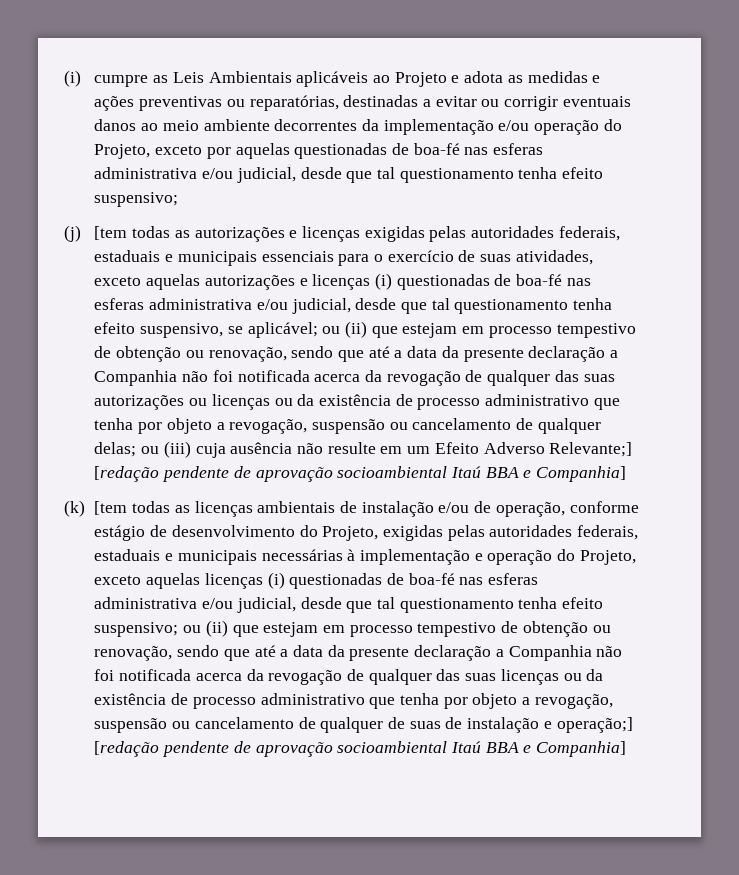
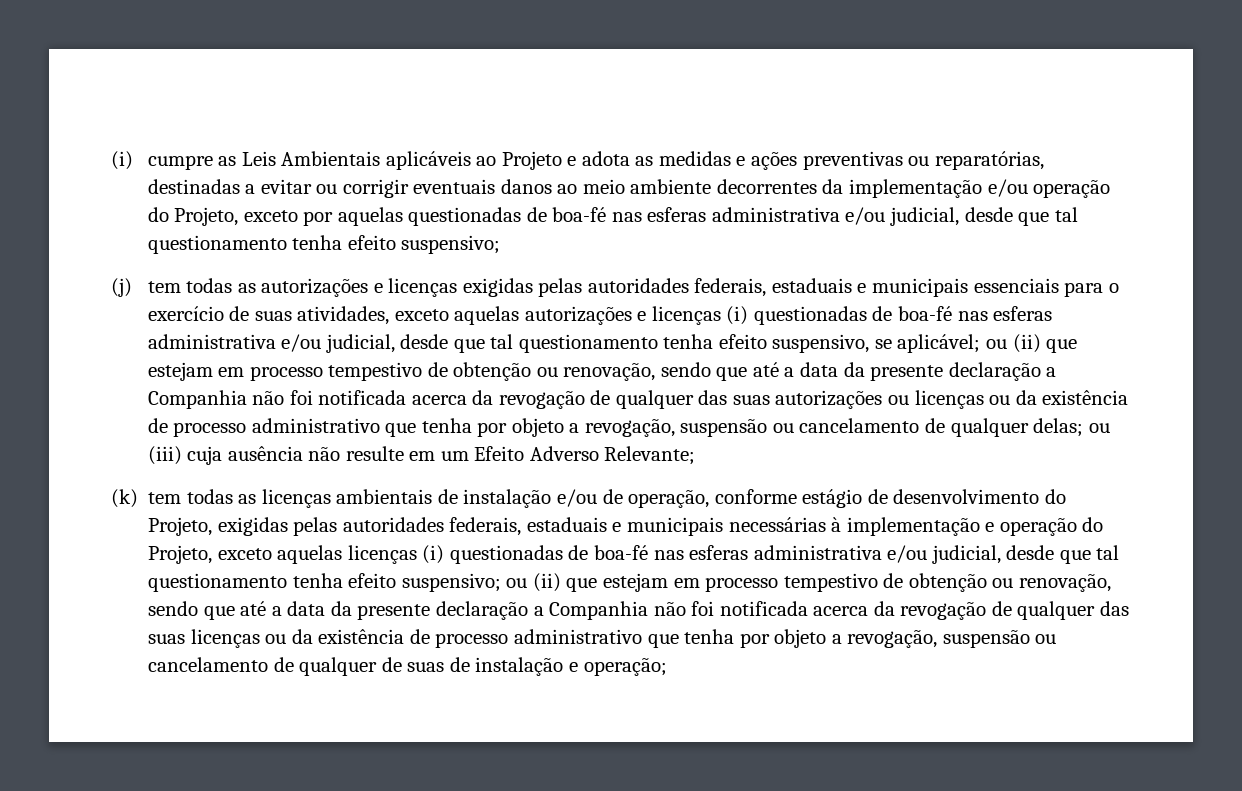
- (j) [tem todas as autorizações e licenças exigidas pelas autoridades federais, estaduais e municipais essenciais para o exercício de suas atividades, exceto aquelas autorizações e licenças (i) questionadas de boa-fé nas esferas administrativa e/ou judicial, desde que tal questionamento tenha efeito suspensivo, se aplicável;
+ (j) tem todas as autorizações e licenças exigidas pelas autoridades federais, estaduais e municipais essenciais para o exercício de suas atividades, exceto aquelas autorizações e licenças (i) questionadas de boa-fé nas esferas administrativa e/ou judicial, desde que tal questionamento tenha efeito suspensivo, se aplicável;
- ou (iii) cuja ausência não resulte em um Efeito Adverso Relevante;] [redação pendente de aprovação socioambiental Itaú BBA e Companhia]
+ ou (iii) cuja ausência não resulte em um Efeito Adverso Relevante;
- (k) [tem todas as licenças ambientais de instalação e/ou de operação, conforme estágio de desenvolvimento do Projeto, exigidas pelas autoridades federais, estaduais e municipais necessárias à implementação e operação do Projeto, exceto aquelas licenças (i) questionadas de boa-fé nas esferas administrativa e/ou judicial, desde que tal questionamento tenha efeito suspensivo;
+ (k) tem todas as licenças ambientais de instalação e/ou de operação, conforme estágio de desenvolvimento do Projeto, exigidas pelas autoridades federais, estaduais e municipais necessárias à implementação e operação do Projeto, exceto aquelas licenças (i) questionadas de boa-fé nas esferas administrativa e/ou judicial, desde que tal questionamento tenha efeito suspensivo;
- ou (ii) que estejam em processo tempestivo de obtenção ou renovação, sendo que até a data da presente declaração a Companhia não foi notificada acerca da revogação de qualquer das suas licenças ou da existência de processo administrativo que tenha por objeto a revogação, suspensão ou cancelamento de qualquer de suas de instalação e operação;] [redação pendente de aprovação socioambiental Itaú BBA e Companhia]
+ ou (ii) que estejam em processo tempestivo de obtenção ou renovação, sendo que até a data da presente declaração a Companhia não foi notificada acerca da revogação de qualquer das suas licenças ou da existência de processo administrativo que tenha por objeto a revogação, suspensão ou cancelamento de qualquer de suas de instalação e operação;

